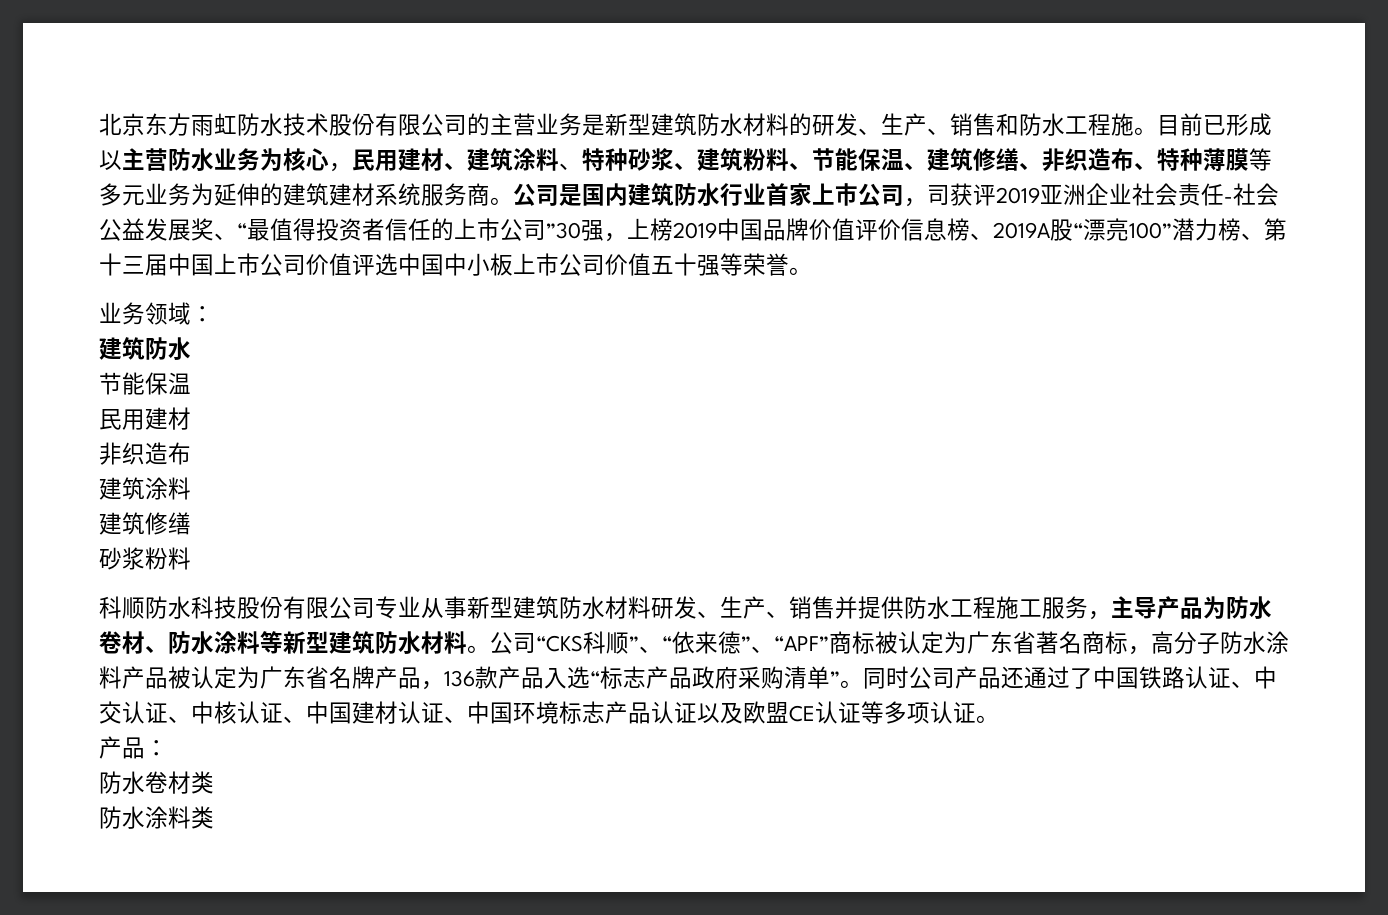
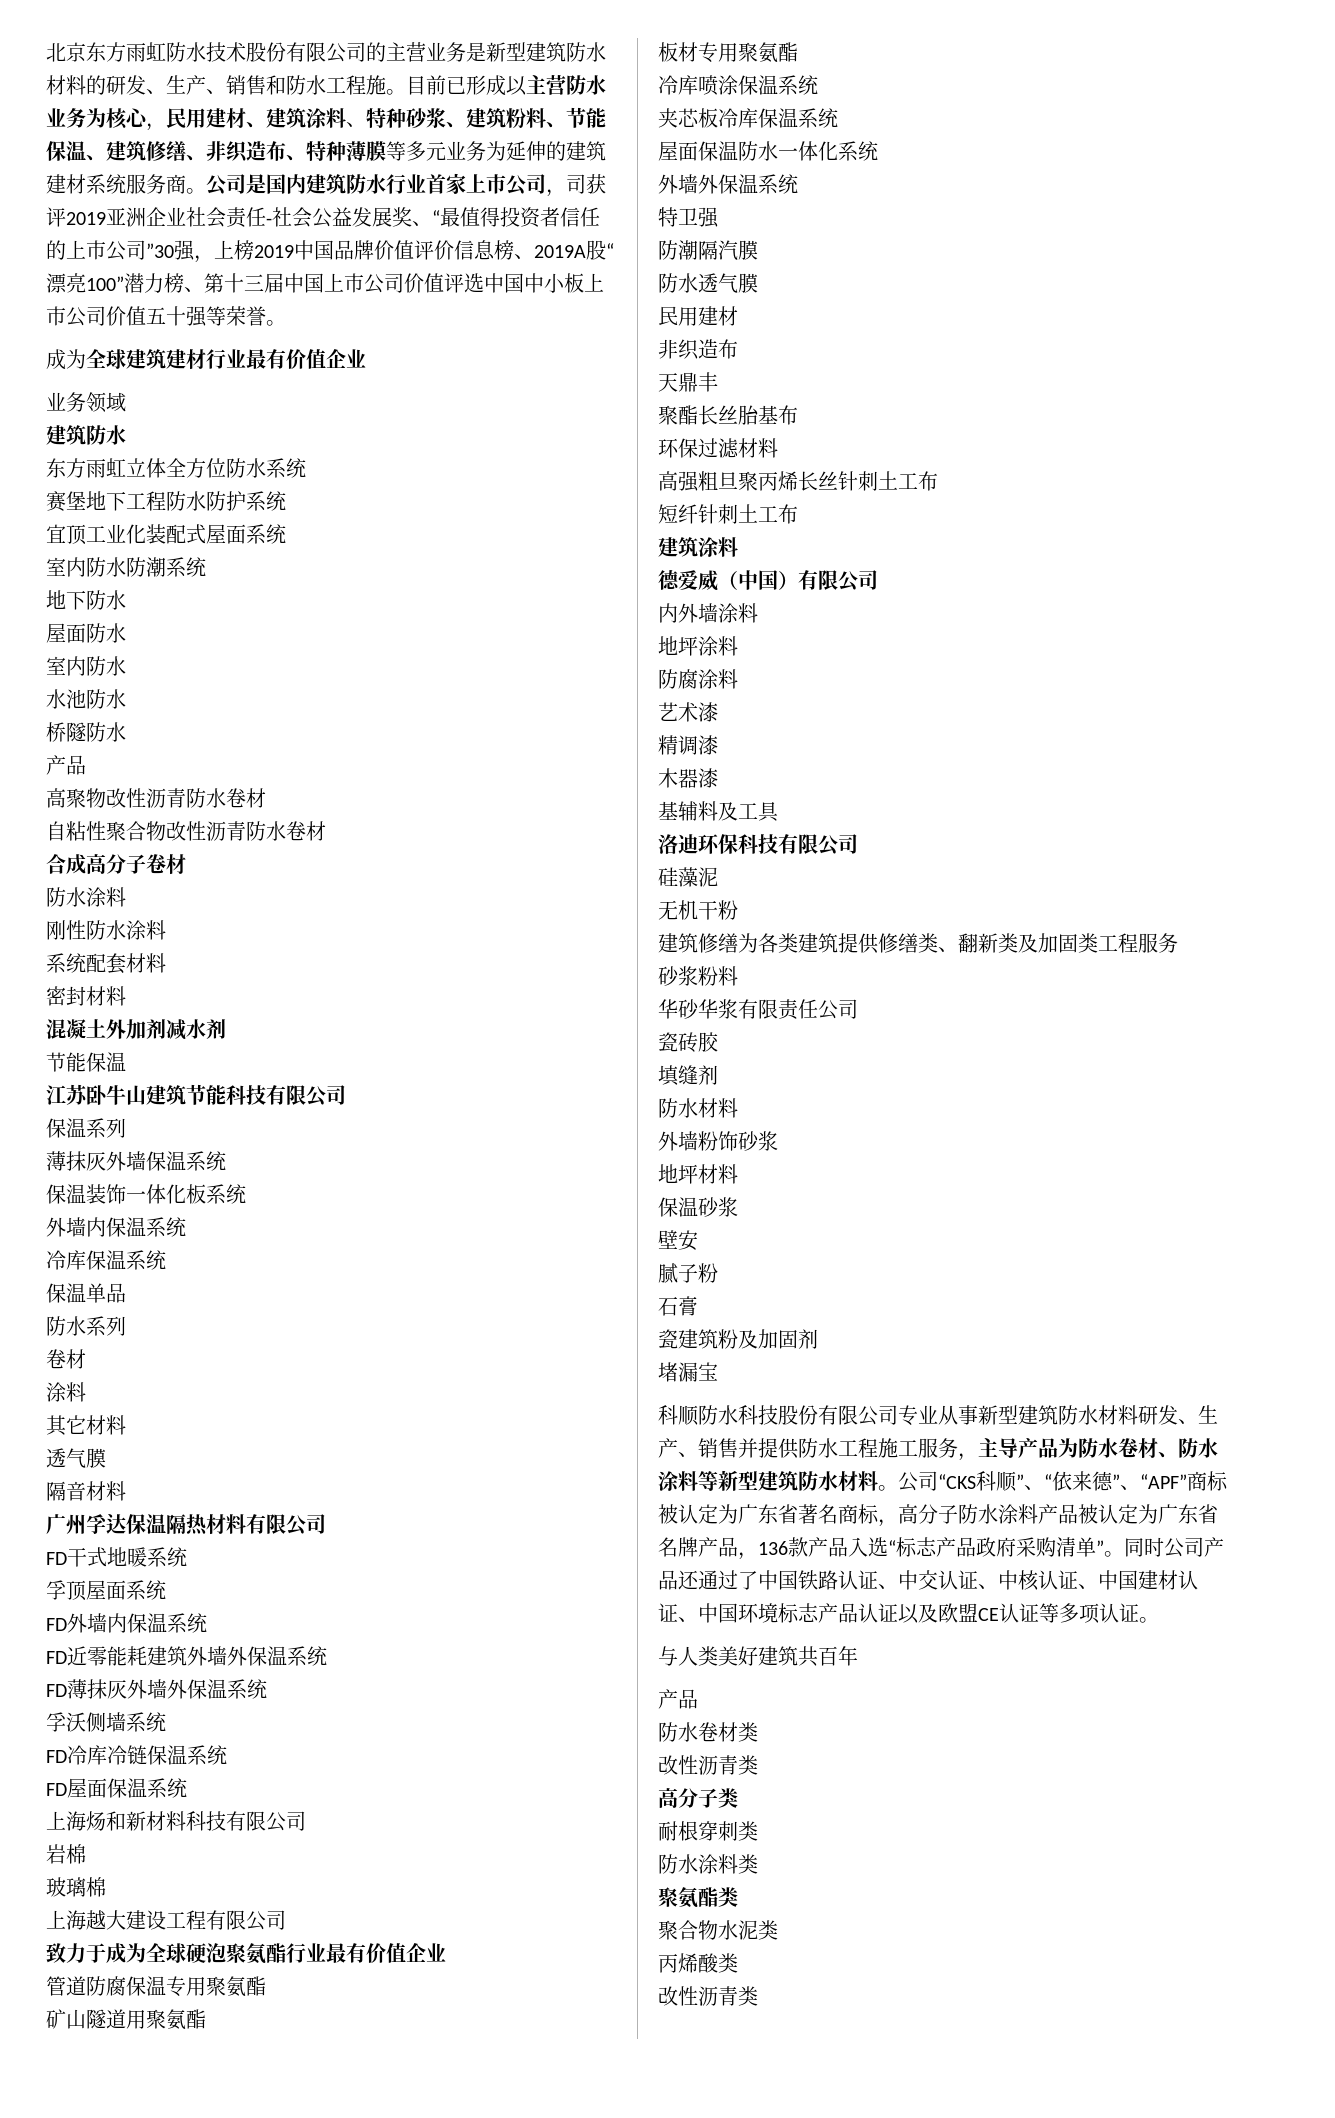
+ 成为全球建筑建材行业最有价值企业
- 业务领域：
+ 业务领域
  建筑防水
+ 东方雨虹立体全方位防水系统
+ 赛堡地下工程防水防护系统
+ 宜顶工业化装配式屋面系统
+ 室内防水防潮系统
+ 地下防水
+ 屋面防水
+ 室内防水
+ 水池防水
+ 桥隧防水
+ 产品
+ 高聚物改性沥青防水卷材
+ 自粘性聚合物改性沥青防水卷材
+ 合成高分子卷材
+ 防水涂料
+ 刚性防水涂料
+ 系统配套材料
+ 密封材料
+ 混凝土外加剂减水剂
  节能保温
+ 江苏卧牛山建筑节能科技有限公司
+ 保温系列
+ 薄抹灰外墙保温系统
+ 保温装饰一体化板系统
+ 外墙内保温系统
+ 冷库保温系统
+ 保温单品
+ 防水系列
+ 卷材
+ 涂料
+ 其它材料
+ 透气膜
+ 隔音材料
+ 广州孚达保温隔热材料有限公司
+ FD干式地暖系统
+ 孚顶屋面系统
+ FD外墙内保温系统
+ FD近零能耗建筑外墙外保温系统
+ FD薄抹灰外墙外保温系统
+ 孚沃侧墙系统
+ FD冷库冷链保温系统
+ FD屋面保温系统
+ 上海炀和新材料科技有限公司
+ 岩棉
+ 玻璃棉
+ 上海越大建设工程有限公司
+ 致力于成为全球硬泡聚氨酯行业最有价值企业
+ 管道防腐保温专用聚氨酯
+ 矿山隧道用聚氨酯
+ 板材专用聚氨酯
+ 冷库喷涂保温系统
+ 夹芯板冷库保温系统
+ 屋面保温防水一体化系统
+ 外墙外保温系统
+ 特卫强
+ 防潮隔汽膜
+ 防水透气膜
  民用建材
  非织造布
+ 天鼎丰
+ 聚酯长丝胎基布
+ 环保过滤材料
+ 高强粗旦聚丙烯长丝针刺土工布
+ 短纤针刺土工布
  建筑涂料
- 建筑修缮
+ 德爱威（中国）有限公司
+ 内外墙涂料
+ 地坪涂料
+ 防腐涂料
+ 艺术漆
+ 精调漆
+ 木器漆
+ 基辅料及工具
+ 洛迪环保科技有限公司
+ 硅藻泥
+ 无机干粉
+ 建筑修缮为各类建筑提供修缮类、翻新类及加固类工程服务
  砂浆粉料
+ 华砂华浆有限责任公司
+ 瓷砖胶
+ 填缝剂
+ 防水材料
+ 外墙粉饰砂浆
+ 地坪材料
+ 保温砂浆
+ 壁安
+ 腻子粉
+ 石膏
+ 瓷建筑粉及加固剂
+ 堵漏宝
- 产品：
+ 与人类美好建筑共百年
+ 产品
  防水卷材类
+ 改性沥青类
+ 高分子类
+ 耐根穿刺类
  防水涂料类
+ 聚氨酯类
+ 聚合物水泥类
+ 丙烯酸类
+ 改性沥青类

